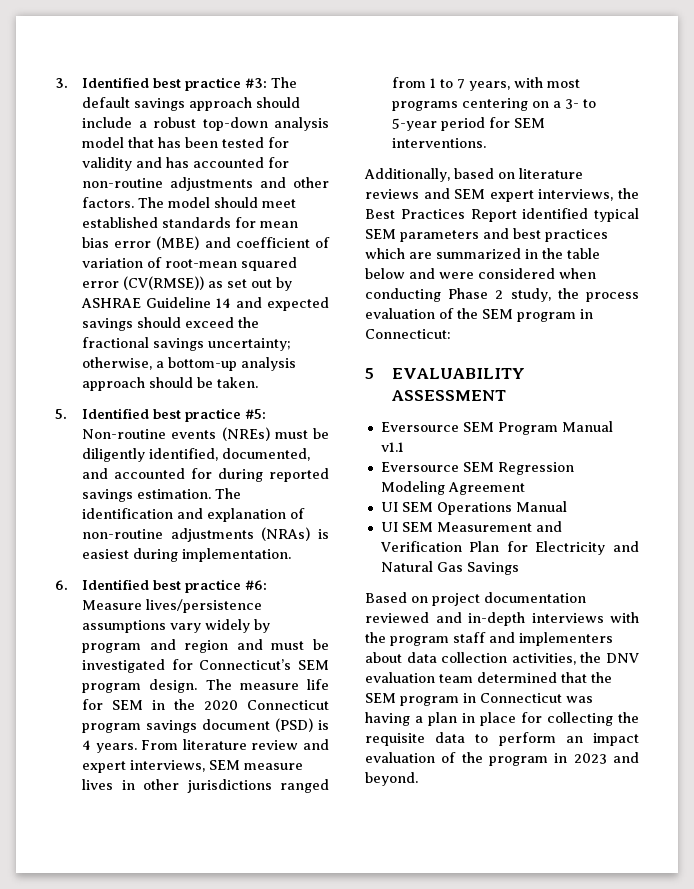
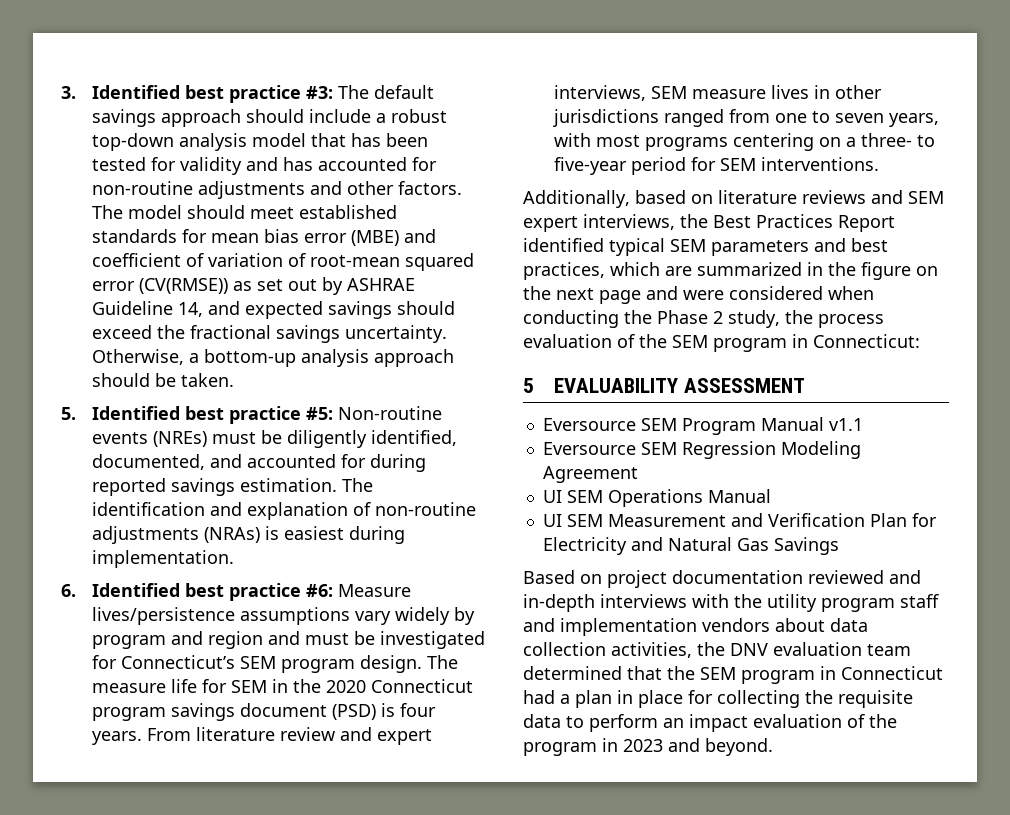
- The model should meet established standards for mean bias error (MBE) and coefficient of variation of root-mean squared error (CV(RMSE)) as set out by ASHRAE Guideline 14 and expected savings should exceed the fractional savings uncertainty; otherwise, a bottom-up analysis approach should be taken.
+ The model should meet established standards for mean bias error (MBE) and coefficient of variation of root-mean squared error (CV(RMSE)) as set out by ASHRAE Guideline 14, and expected savings should exceed the fractional savings uncertainty. Otherwise, a bottom-up analysis approach should be taken.
- The measure life for SEM in the 2020 Connecticut program savings document (PSD) is 4 years.
+ The measure life for SEM in the 2020 Connecticut program savings document (PSD) is four years.
- From literature review and expert interviews, SEM measure lives in other jurisdictions ranged from 1 to 7 years, with most programs centering on a 3- to 5-year period for SEM interventions.
+ From literature review and expert interviews, SEM measure lives in other jurisdictions ranged from one to seven years, with most programs centering on a three- to five-year period for SEM interventions.
- Additionally, based on literature reviews and SEM expert interviews, the Best Practices Report identified typical SEM parameters and best practices which are summarized in the table below and were considered when conducting Phase 2 study, the process evaluation of the SEM program in Connecticut:
+ Additionally, based on literature reviews and SEM expert interviews, the Best Practices Report identified typical SEM parameters and best practices, which are summarized in the figure on the next page and were considered when conducting the Phase 2 study, the process evaluation of the SEM program in Connecticut:
- Based on project documentation reviewed and in-depth interviews with the program staff and implementers about data collection activities, the DNV evaluation team determined that the SEM program in Connecticut was having a plan in place for collecting the requisite data to perform an impact evaluation of the program in 2023 and beyond.
+ Based on project documentation reviewed and in-depth interviews with the utility program staff and implementation vendors about data collection activities, the DNV evaluation team determined that the SEM program in Connecticut had a plan in place for collecting the requisite data to perform an impact evaluation of the program in 2023 and beyond.

